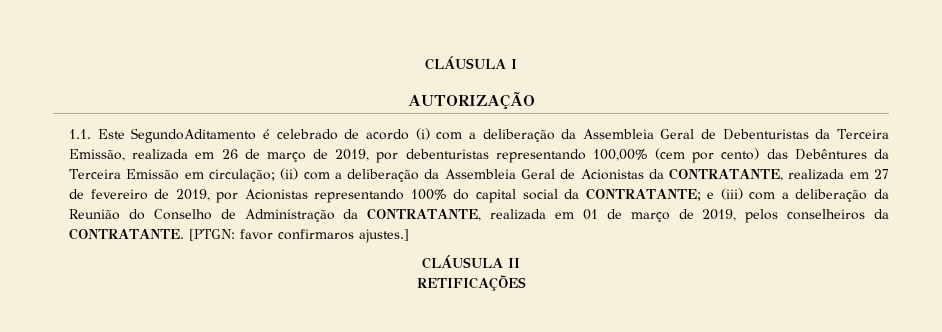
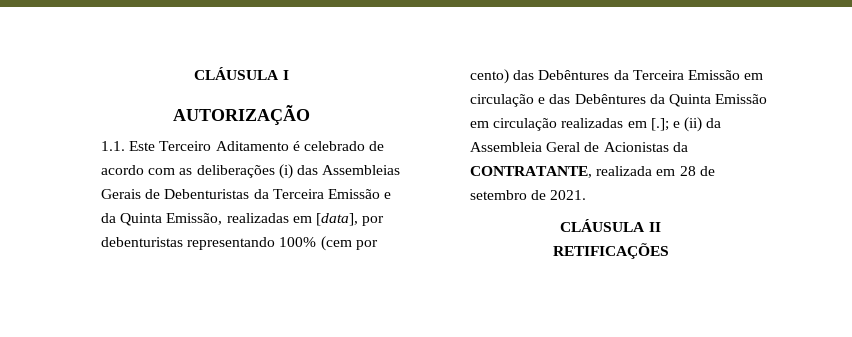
- 1.1. Este SegundoAditamento é celebrado de acordo (i) com a deliberação da Assembleia Geral de Debenturistas da Terceira Emissão, realizada em 26 de março de 2019, por debenturistas representando 100,00% (cem por cento) das Debêntures da Terceira Emissão em circulação; (ii) com a deliberação da Assembleia Geral de Acionistas da CONTRATANTE, realizada em 27 de fevereiro de 2019, por Acionistas representando 100% do capital social da CONTRATANTE; e (iii) com a deliberação da Reunião do Conselho de Administração da CONTRATANTE, realizada em 01 de março de 2019, pelos conselheiros da CONTRATANTE. [PTGN: favor confirmaros ajustes.]
+ 1.1. Este Terceiro Aditamento é celebrado de acordo com as deliberações (i) das Assembleias Gerais de Debenturistas da Terceira Emissão e da Quinta Emissão, realizadas em [data], por debenturistas representando 100% (cem por cento) das Debêntures da Terceira Emissão em circulação e das Debêntures da Quinta Emissão em circulação realizadas em [.]; e (ii) da Assembleia Geral de Acionistas da CONTRATANTE, realizada em 28 de setembro de 2021.

